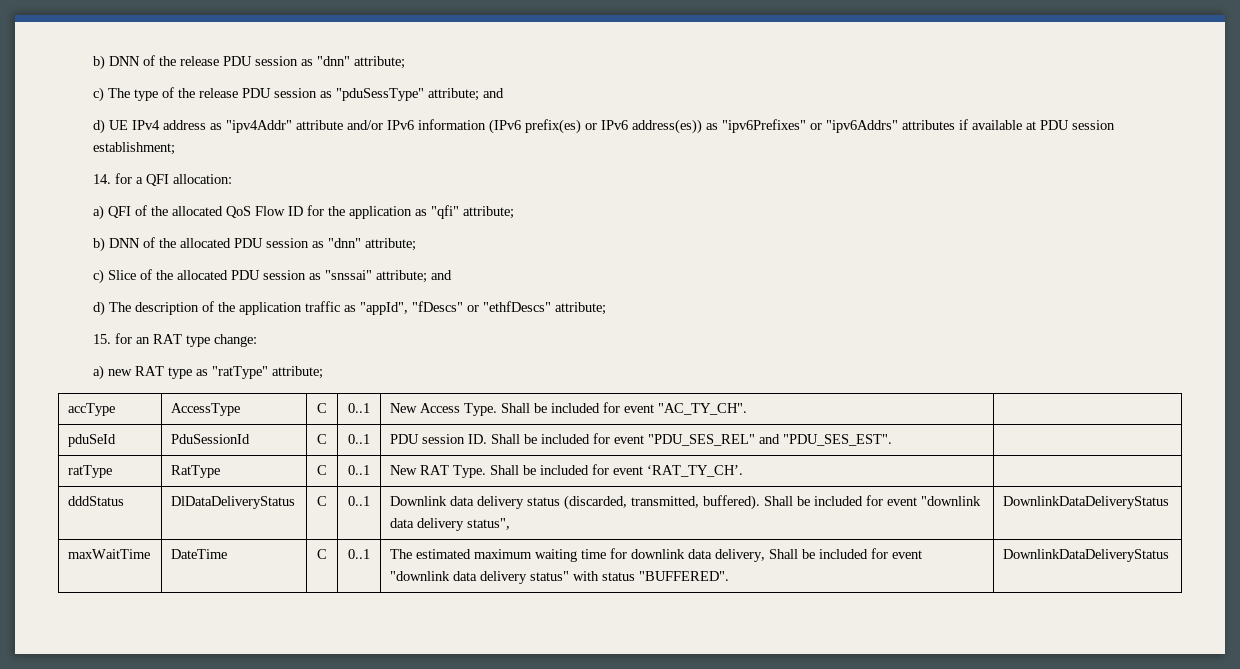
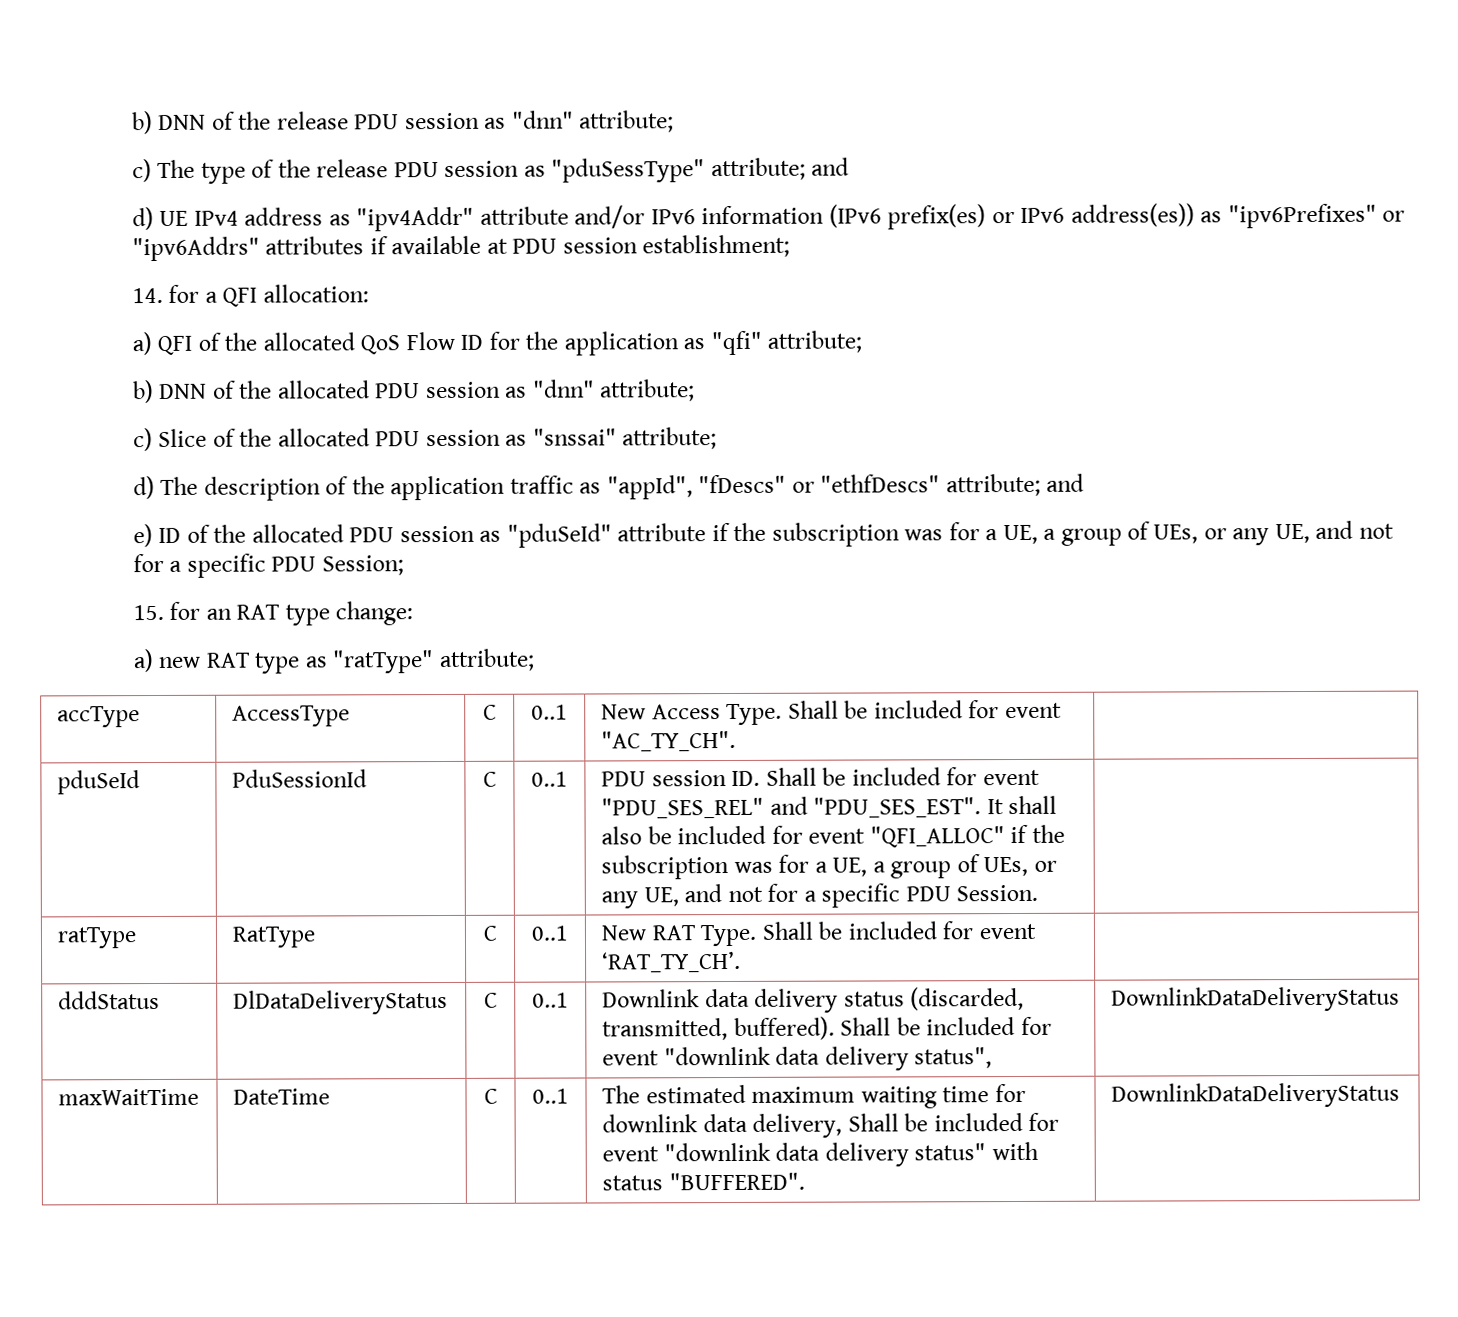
- c) Slice of the allocated PDU session as "snssai" attribute; and
+ c) Slice of the allocated PDU session as "snssai" attribute;
- d) The description of the application traffic as "appId", "fDescs" or "ethfDescs" attribute;
+ d) The description of the application traffic as "appId", "fDescs" or "ethfDescs" attribute; and
+ e) ID of the allocated PDU session as "pduSeId" attribute if the subscription was for a UE, a group of UEs, or any UE, and not for a specific PDU Session;
+ It shall also be included for event "QFI_ALLOC" if the subscription was for a UE, a group of UEs, or any UE, and not for a specific PDU Session.

